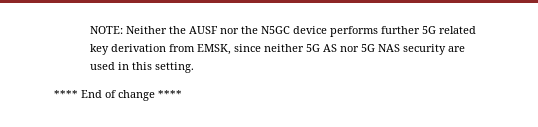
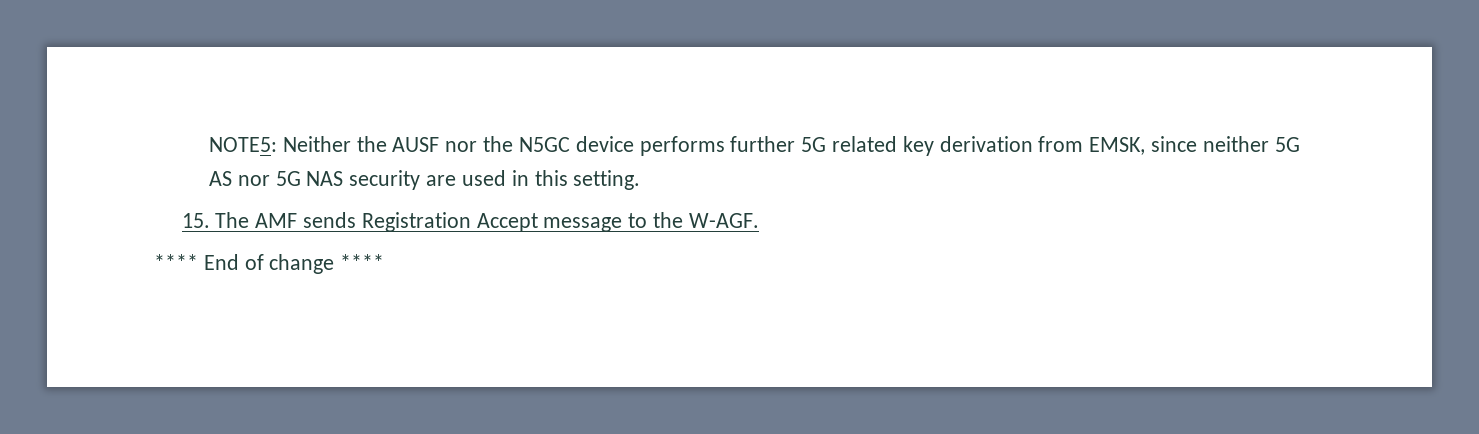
- NOTE: Neither the AUSF nor the N5GC device performs further 5G related key derivation from EMSK, since neither 5G AS nor 5G NAS security are used in this setting.
+ NOTE5: Neither the AUSF nor the N5GC device performs further 5G related key derivation from EMSK, since neither 5G AS nor 5G NAS security are used in this setting.
+ 15. The AMF sends Registration Accept message to the W-AGF.

